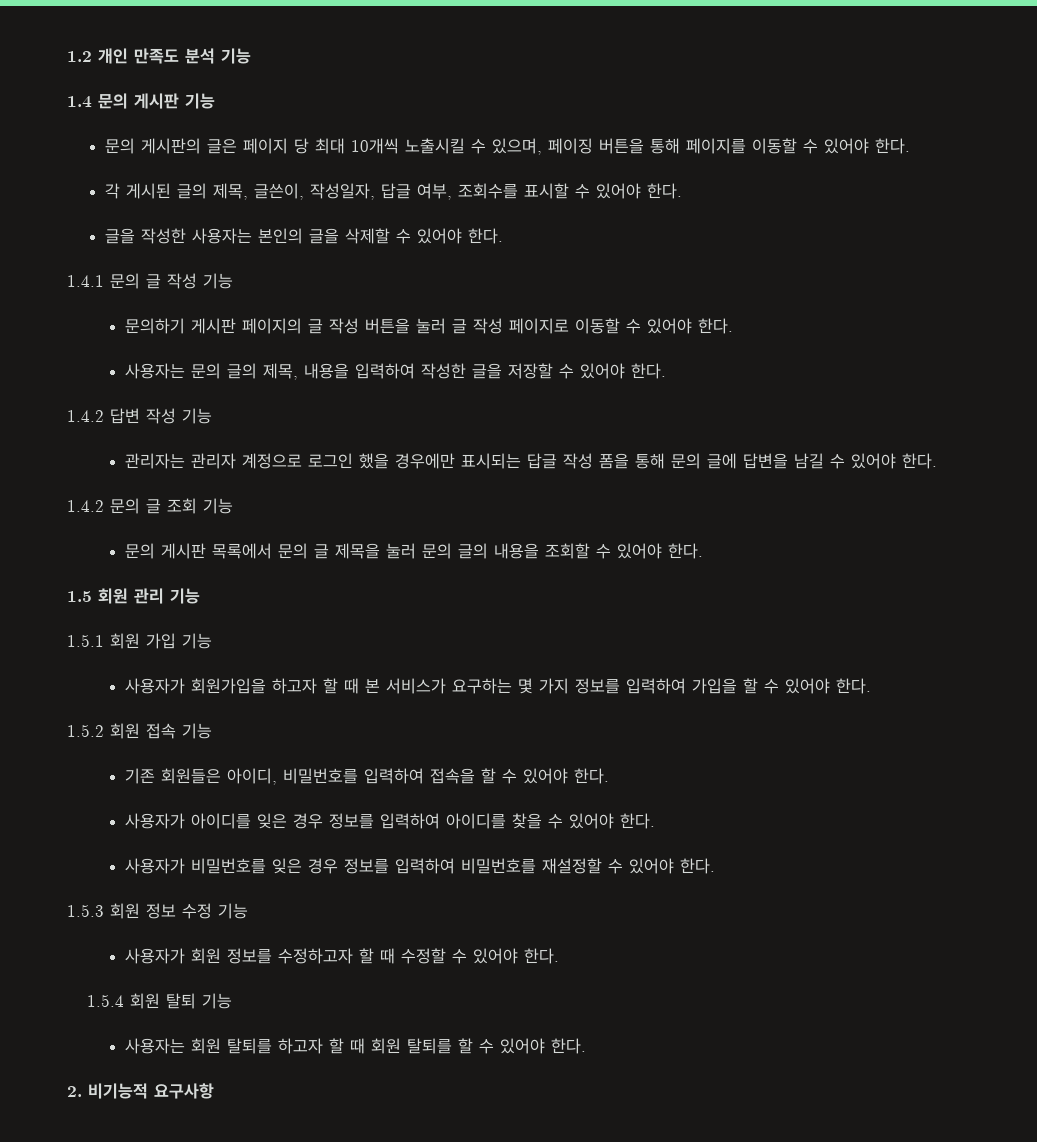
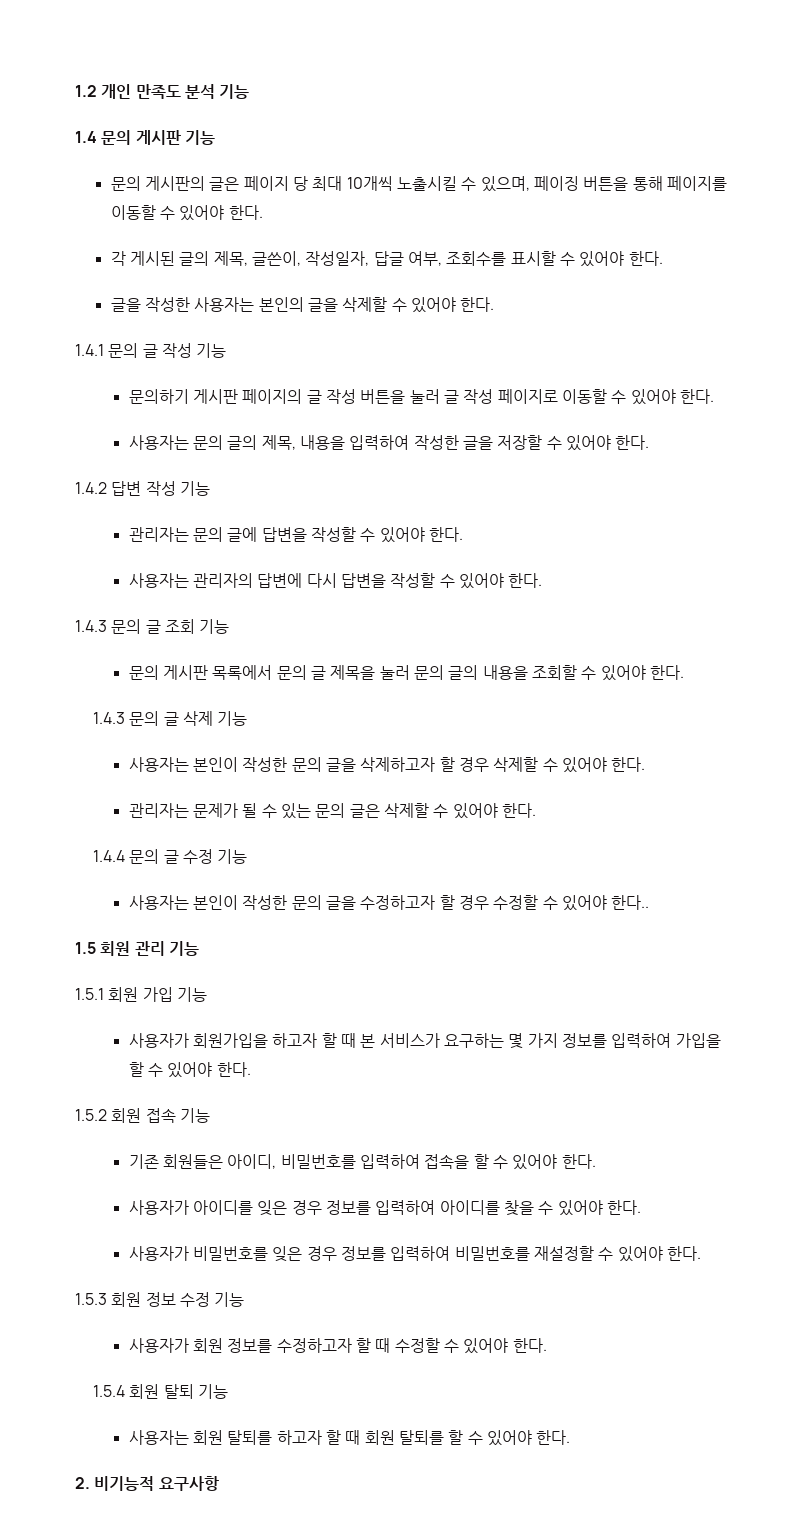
- 관리자는 관리자 계정으로 로그인 했을 경우에만 표시되는 답글 작성 폼을 통해 문의 글에 답변을 남길 수 있어야 한다.
- 1.4.2 문의 글 조회 기능
+ 관리자는 문의 글에 답변을 작성할 수 있어야 한다.
+ 사용자는 관리자의 답변에 다시 답변을 작성할 수 있어야 한다.
+ 1.4.3 문의 글 조회 기능
+ 1.4.3 문의 글 삭제 기능
+ 사용자는 본인이 작성한 문의 글을 삭제하고자 할 경우 삭제할 수 있어야 한다.
+ 관리자는 문제가 될 수 있는 문의 글은 삭제할 수 있어야 한다.
+ 1.4.4 문의 글 수정 기능
+ 사용자는 본인이 작성한 문의 글을 수정하고자 할 경우 수정할 수 있어야 한다..

